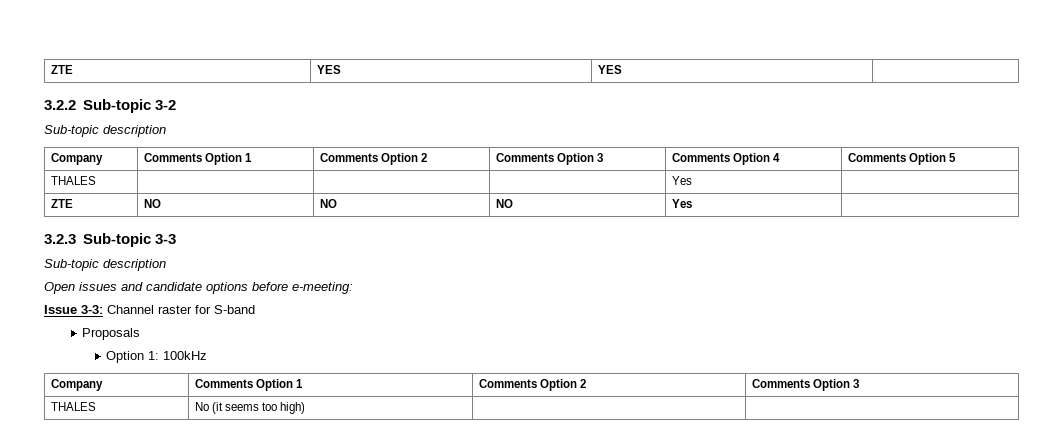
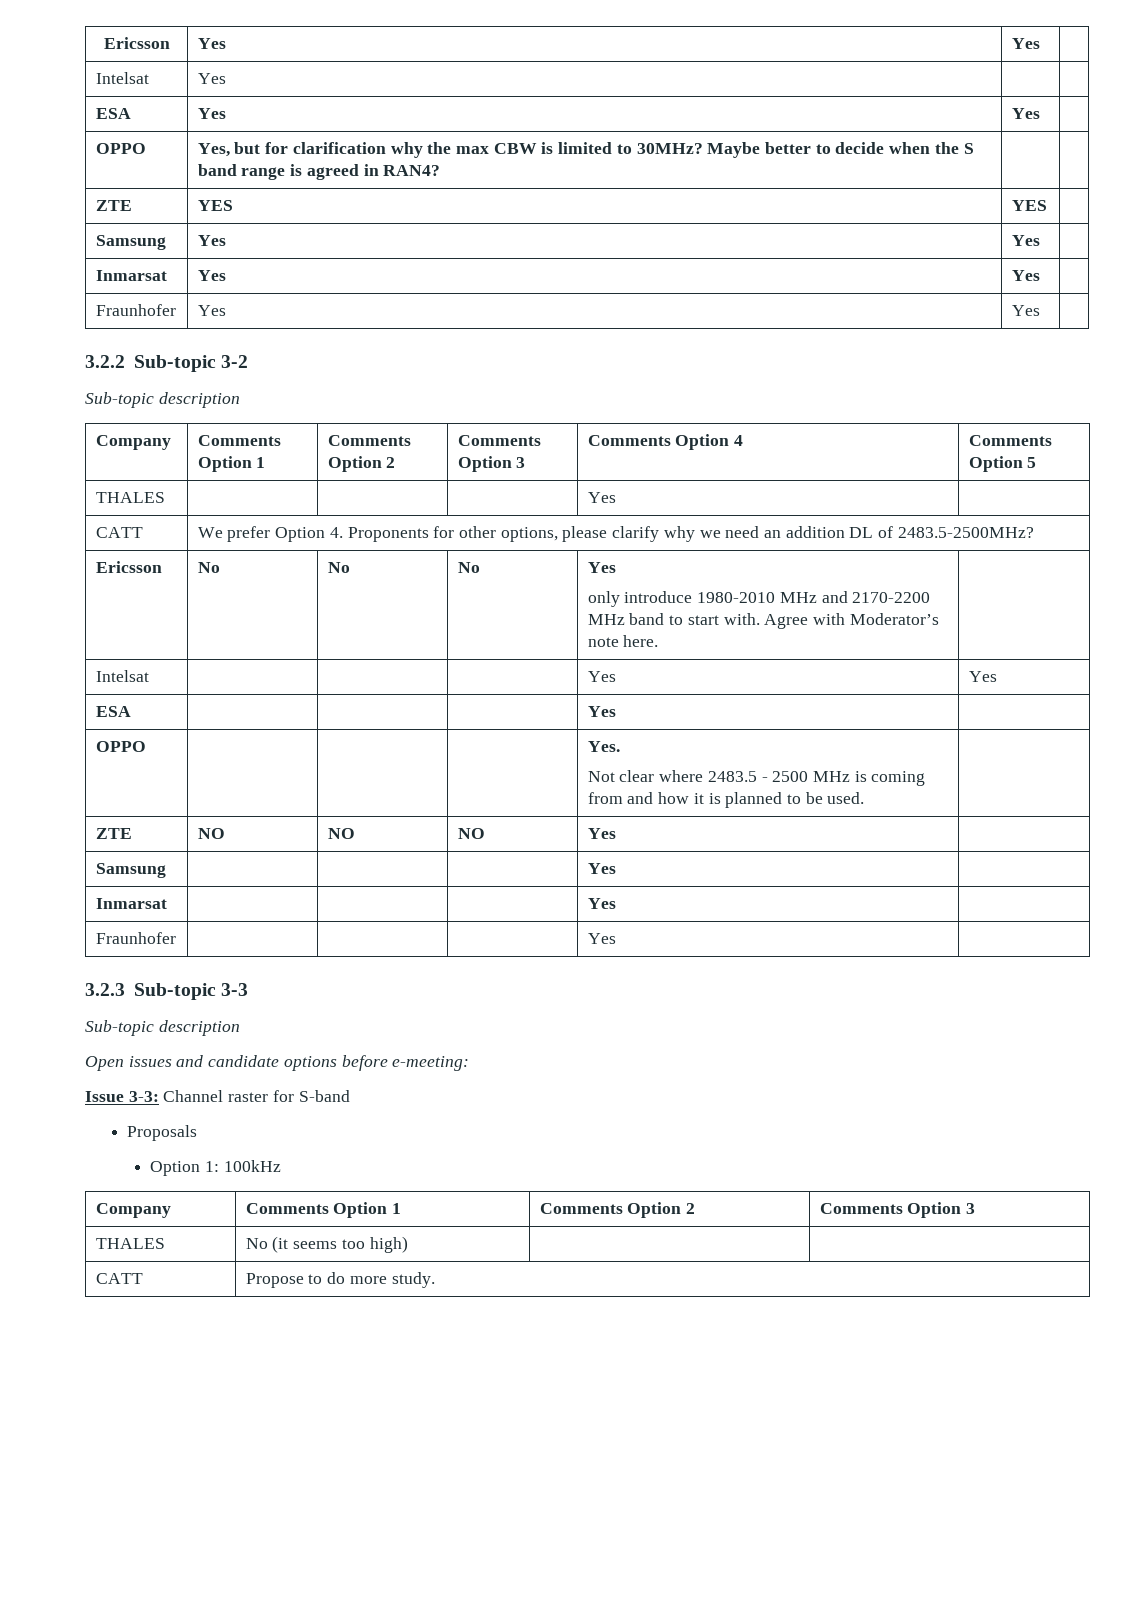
+ Ericsson | Yes | Yes |
+ Intelsat | Yes | |
+ ESA | Yes | Yes |
+ OPPO | Yes, but for clarification why the max CBW is limited to 30MHz? Maybe better to decide when the S band range is agreed in RAN4? | |
  ZTE | YES | YES |
+ Samsung | Yes | Yes |
+ Inmarsat | Yes | Yes |
+ Fraunhofer | Yes | Yes |
+ CATT | We prefer Option 4. Proponents for other options, please clarify why we need an addition DL of 2483.5-2500MHz?
+ Ericsson | No | No | No | Yes
+ only introduce 1980-2010 MHz and 2170-2200 MHz band to start with. Agree with Moderator’s note here. |
+ Intelsat | | | | Yes | Yes
+ ESA | | | | Yes |
+ OPPO | | | | Yes.
+ Not clear where 2483.5 - 2500 MHz is coming from and how it is planned to be used. |
+ Samsung | | | | Yes |
+ Inmarsat | | | | Yes |
+ Fraunhofer | | | | Yes |
+ CATT | Propose to do more study.

